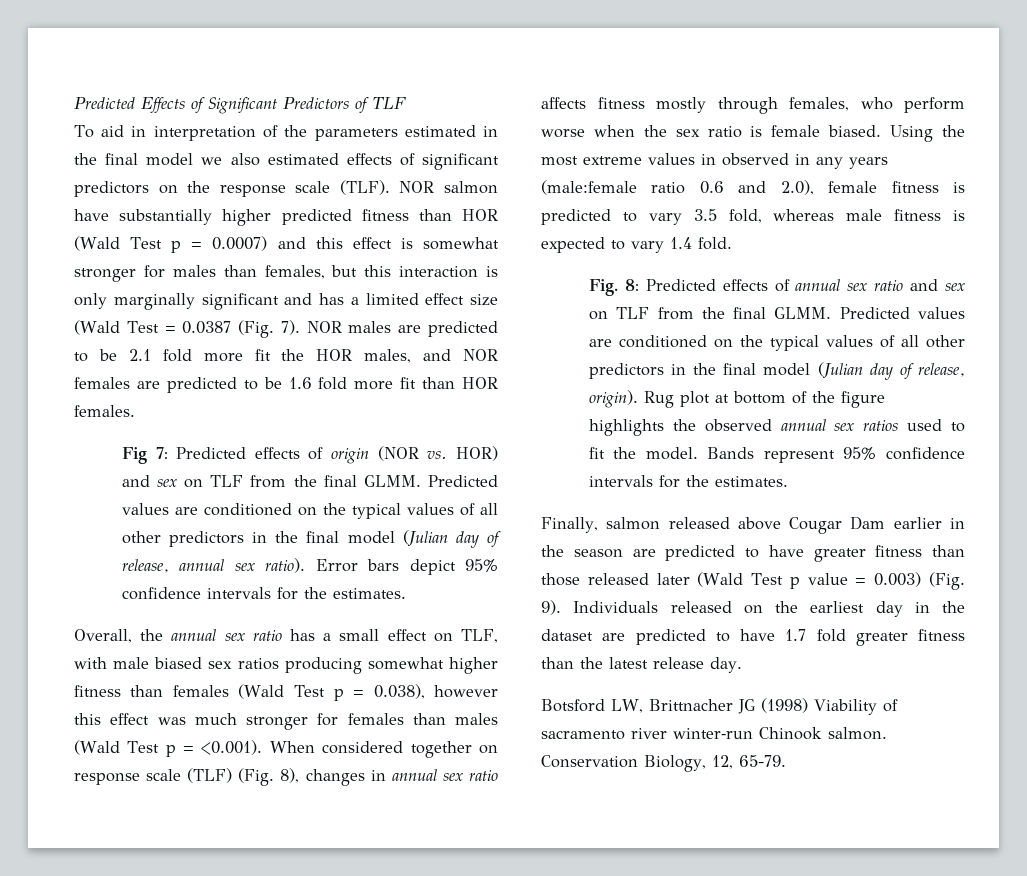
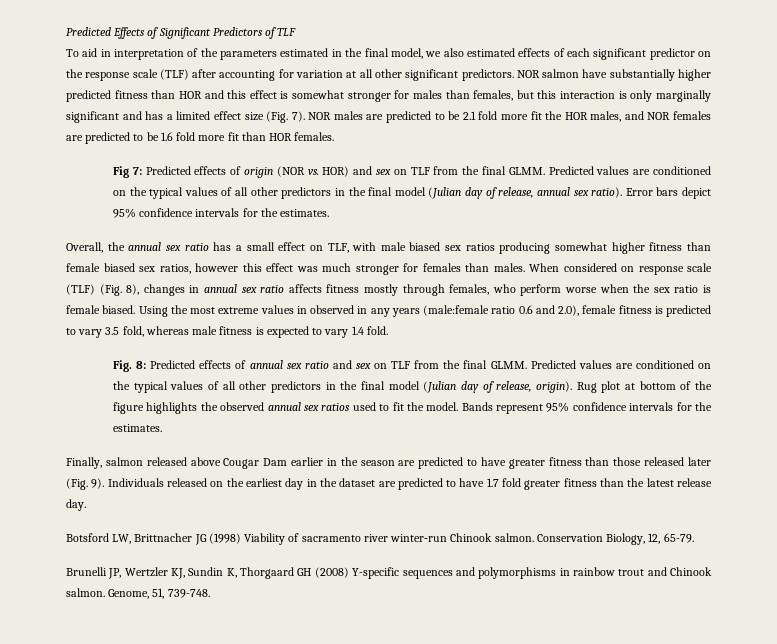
- To aid in interpretation of the parameters estimated in the final model we also estimated effects of significant predictors on the response scale (TLF).
+ To aid in interpretation of the parameters estimated in the final model, we also estimated effects of each significant predictor on the response scale (TLF) after accounting for variation at all other significant predictors.
- NOR salmon have substantially higher predicted fitness than HOR (Wald Test p = 0.0007) and this effect is somewhat stronger for males than females, but this interaction is only marginally significant and has a limited effect size (Wald Test = 0.0387 (Fig. 7).
+ NOR salmon have substantially higher predicted fitness than HOR and this effect is somewhat stronger for males than females, but this interaction is only marginally significant and has a limited effect size (Fig. 7).
- Overall, the annual sex ratio has a small effect on TLF, with male biased sex ratios producing somewhat higher fitness than females (Wald Test p = 0.038), however this effect was much stronger for females than males (Wald Test p = <0.001). When considered together on response scale (TLF) (Fig. 8), changes in annual sex ratio affects fitness mostly through females, who perform worse when the sex ratio is female biased.
+ Overall, the annual sex ratio has a small effect on TLF, with male biased sex ratios producing somewhat higher fitness than female biased sex ratios, however this effect was much stronger for females than males. When considered on response scale (TLF) (Fig. 8), changes in annual sex ratio affects fitness mostly through females, who perform worse when the sex ratio is female biased.
- Finally, salmon released above Cougar Dam earlier in the season are predicted to have greater fitness than those released later (Wald Test p value = 0.003) (Fig. 9).
+ Finally, salmon released above Cougar Dam earlier in the season are predicted to have greater fitness than those released later (Fig. 9).
+ Brunelli JP, Wertzler KJ, Sundin K, Thorgaard GH (2008) Y-specific sequences and polymorphisms in rainbow trout and Chinook salmon. Genome, 51, 739-748.

